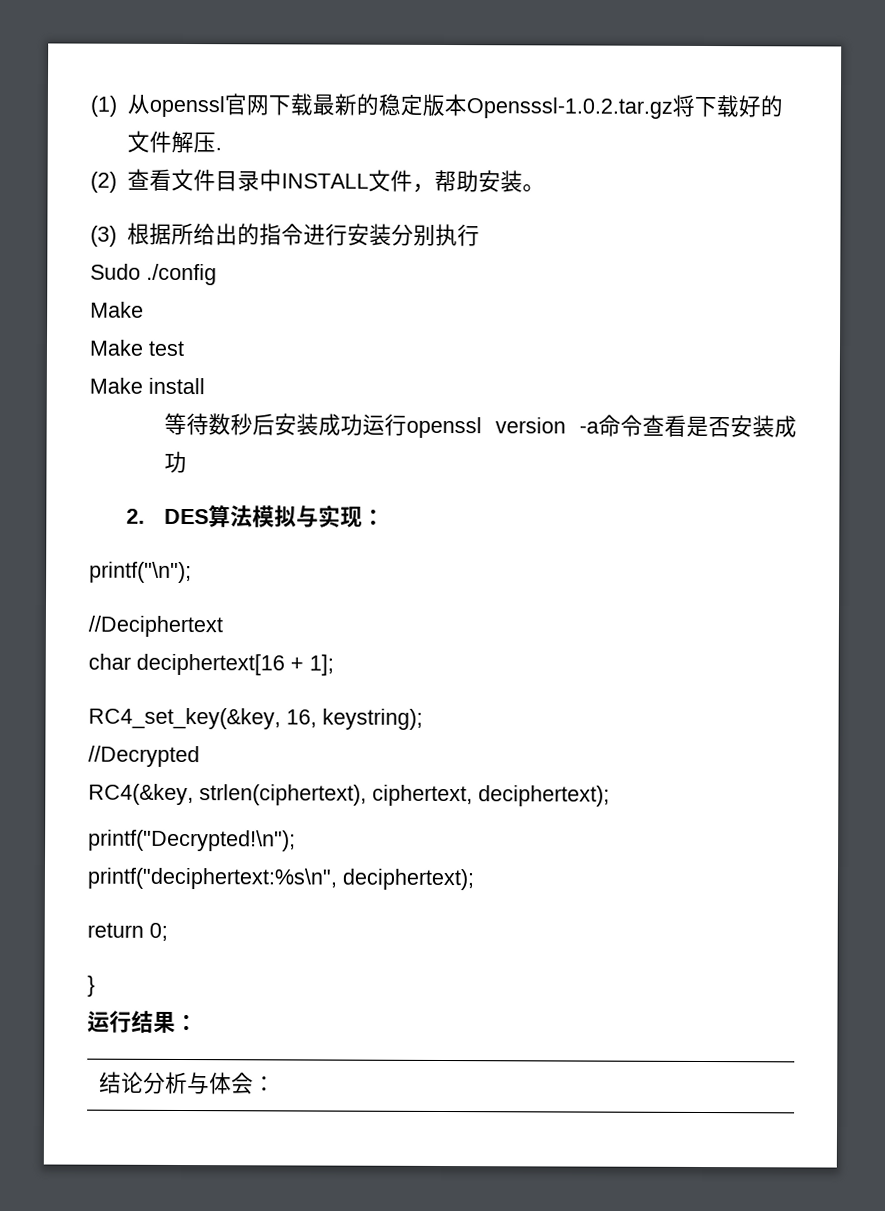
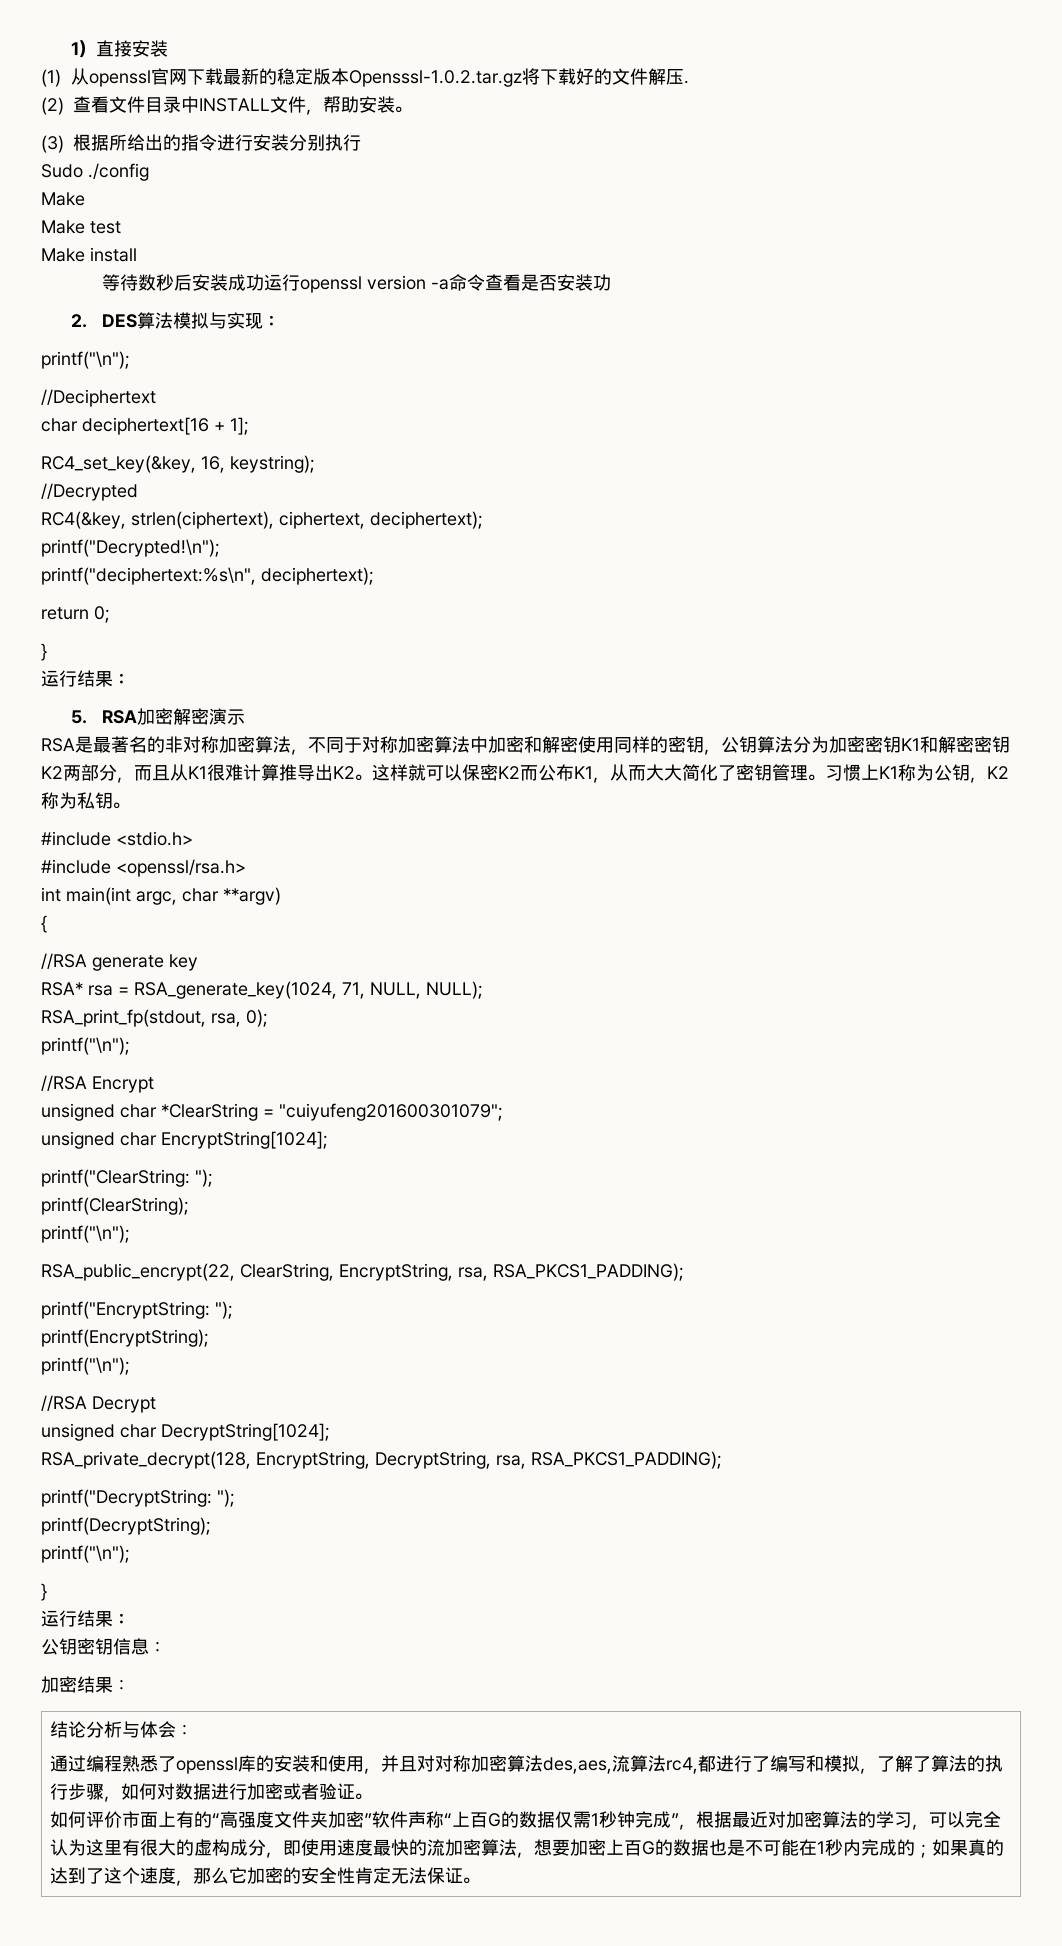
+ 1）直接安装
- 等待数秒后安装成功运行openssl version -a命令查看是否安装成功
+ 等待数秒后安装成功运行openssl version -a命令查看是否安装功
+ 5. RSA加密解密演示
+ RSA是最著名的非对称加密算法，不同于对称加密算法中加密和解密使用同样的密钥，公钥算法分为加密密钥K1和解密密钥K2两部分，而且从K1很难计算推导出K2。这样就可以保密K2而公布K1，从而大大简化了密钥管理。习惯上K1称为公钥，K2称为私钥。
+ #include <stdio.h>
+ #include <openssl/rsa.h>
+ int main(int argc, char **argv)
+ {
+ //RSA generate key
+ RSA* rsa = RSA_generate_key(1024, 71, NULL, NULL);
+ RSA_print_fp(stdout, rsa, 0);
+ printf("\n");
+ //RSA Encrypt
+ unsigned char *ClearString = "cuiyufeng201600301079";
+ unsigned char EncryptString[1024];
+ printf("ClearString: ");
+ printf(ClearString);
+ printf("\n");
+ RSA_public_encrypt(22, ClearString, EncryptString, rsa, RSA_PKCS1_PADDING);
+ printf("EncryptString: ");
+ printf(EncryptString);
+ printf("\n");
+ //RSA Decrypt
+ unsigned char DecryptString[1024];
+ RSA_private_decrypt(128, EncryptString, DecryptString, rsa, RSA_PKCS1_PADDING);
+ printf("DecryptString: ");
+ printf(DecryptString);
+ printf("\n");
+ }
+ 运行结果：
+ 公钥密钥信息：
+ 加密结果：
  结论分析与体会：
+ 通过编程熟悉了openssl库的安装和使用，并且对对称加密算法des,aes,流算法rc4,都进行了编写和模拟，了解了算法的执行步骤，如何对数据进行加密或者验证。
+ 如何评价市面上有的“高强度文件夹加密”软件声称“上百G的数据仅需1秒钟完成”，根据最近对加密算法的学习，可以完全认为这里有很大的虚构成分，即使用速度最快的流加密算法，想要加密上百G的数据也是不可能在1秒内完成的；如果真的达到了这个速度，那么它加密的安全性肯定无法保证。

